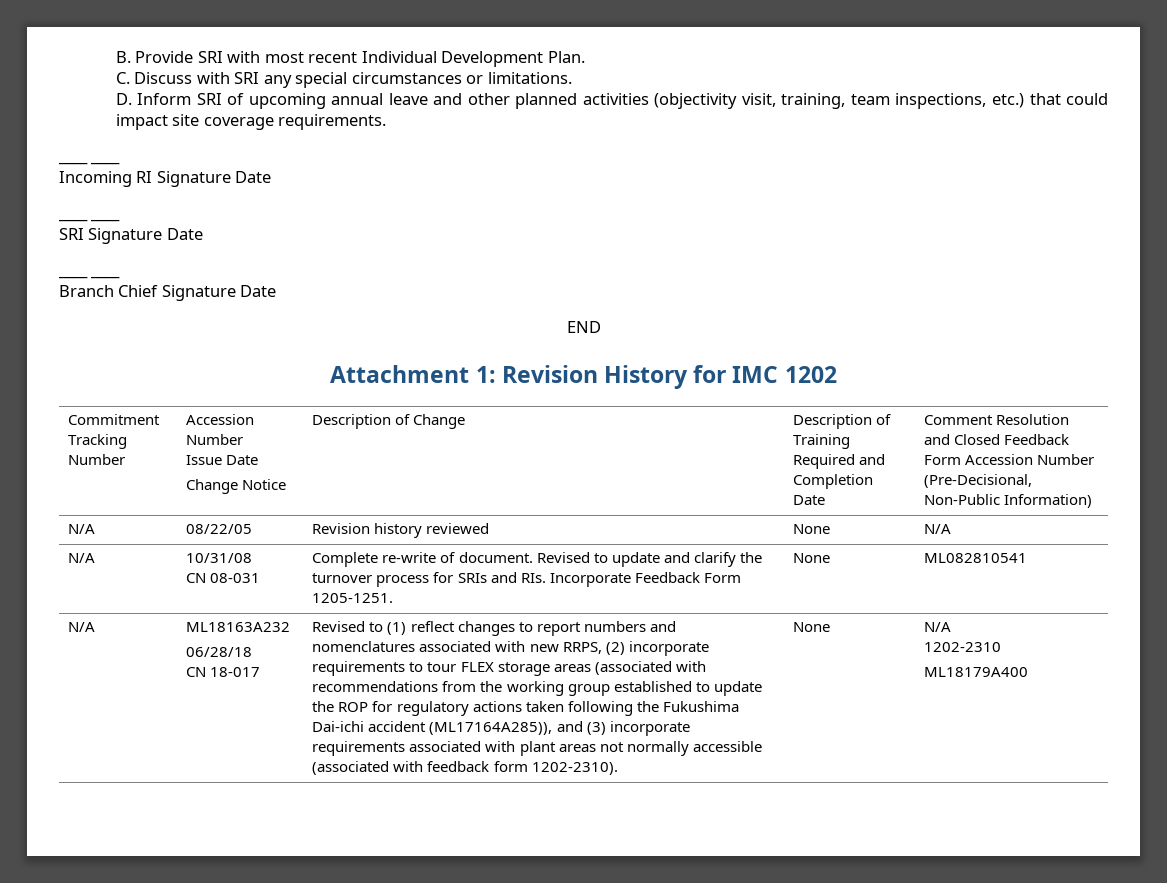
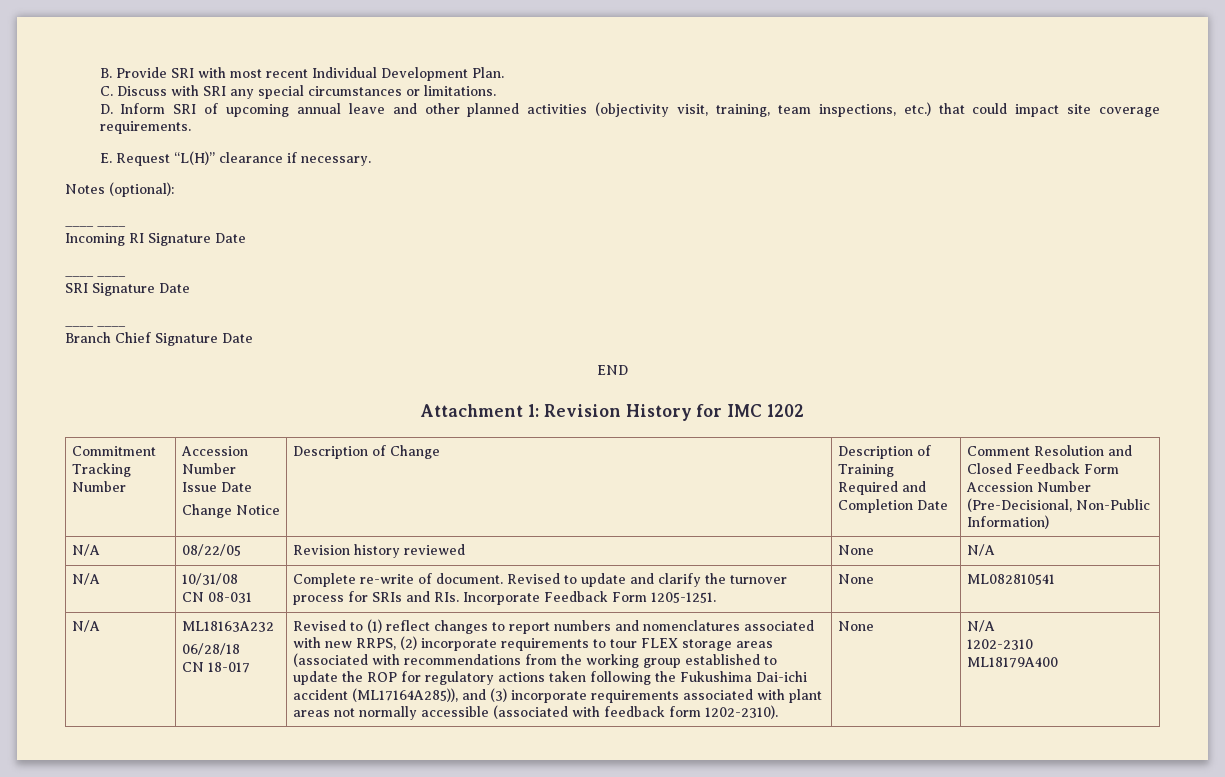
+ E. Request “L(H)” clearance if necessary.
+ Notes (optional):

